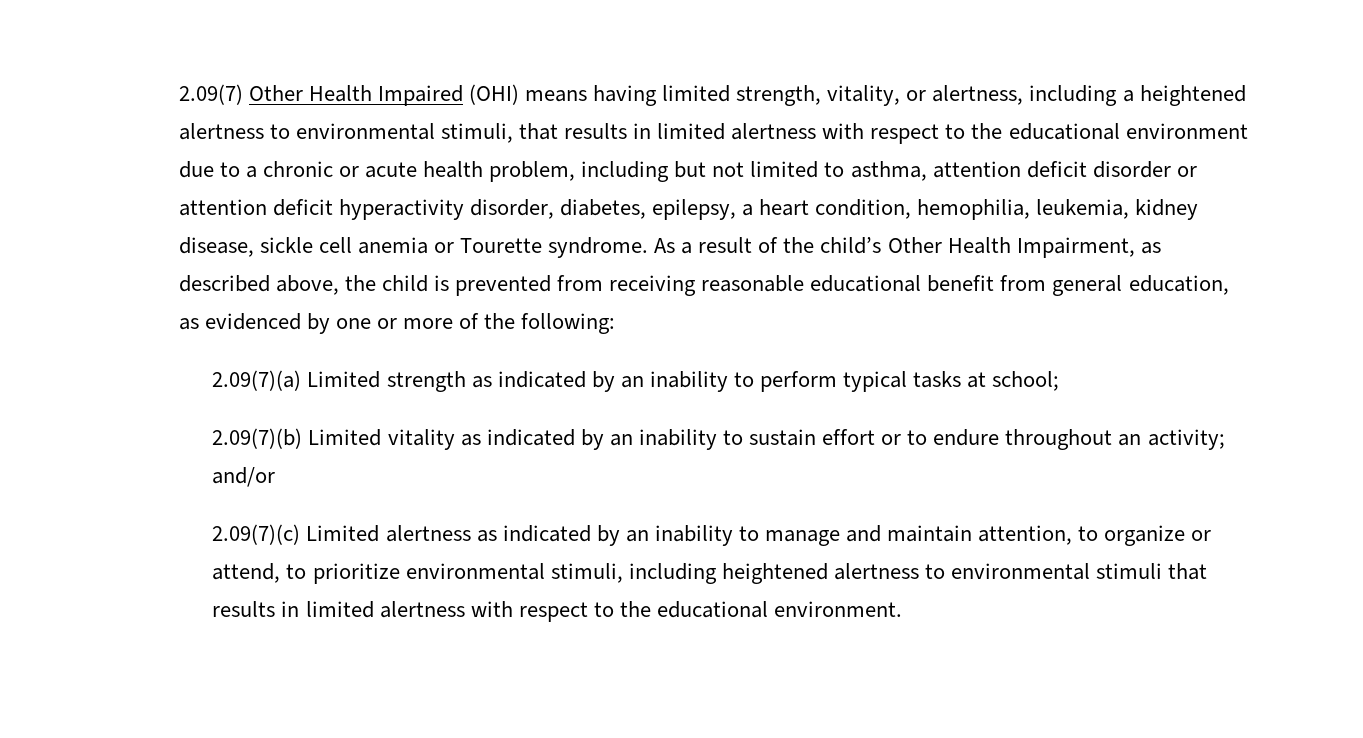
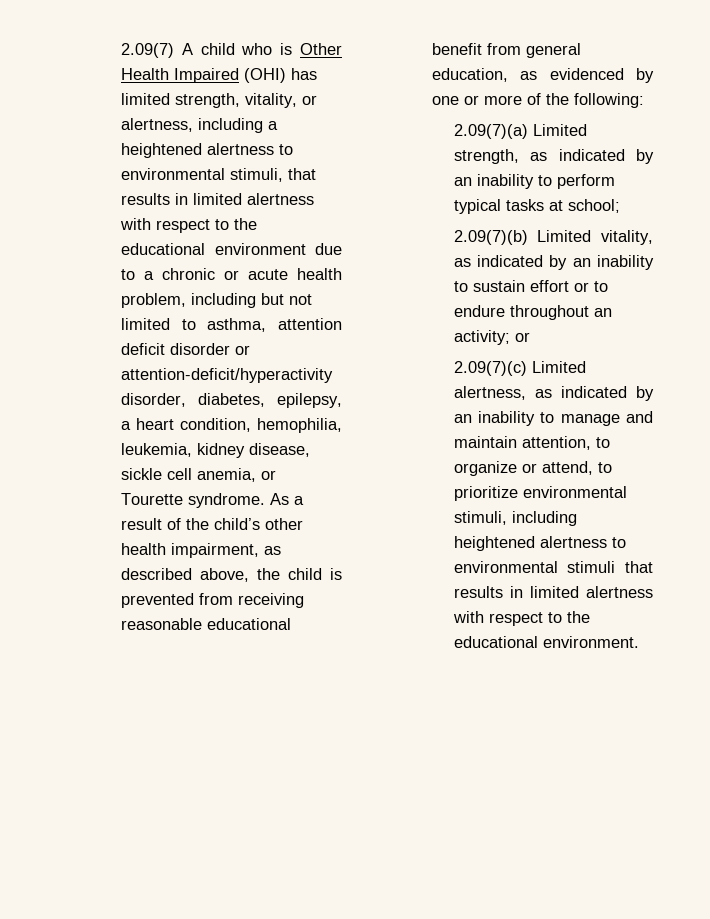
- 2.09(7) Other Health Impaired (OHI) means having limited strength, vitality, or alertness, including a heightened alertness to environmental stimuli, that results in limited alertness with respect to the educational environment due to a chronic or acute health problem, including but not limited to asthma, attention deficit disorder or attention deficit hyperactivity disorder, diabetes, epilepsy, a heart condition, hemophilia, leukemia, kidney disease, sickle cell anemia or Tourette syndrome.
+ 2.09(7) A child who is Other Health Impaired (OHI) has limited strength, vitality, or alertness, including a heightened alertness to environmental stimuli, that results in limited alertness with respect to the educational environment due to a chronic or acute health problem, including but not limited to asthma, attention deficit disorder or attention-deficit/hyperactivity disorder, diabetes, epilepsy, a heart condition, hemophilia, leukemia, kidney disease, sickle cell anemia, or Tourette syndrome.
- As a result of the child’s Other Health Impairment, as described above, the child is prevented from receiving reasonable educational benefit from general education, as evidenced by one or more of the following:
+ As a result of the child’s other health impairment, as described above, the child is prevented from receiving reasonable educational benefit from general education, as evidenced by one or more of the following:
- 2.09(7)(a) Limited strength as indicated by an inability to perform typical tasks at school;
+ 2.09(7)(a) Limited strength, as indicated by an inability to perform typical tasks at school;
- 2.09(7)(b) Limited vitality as indicated by an inability to sustain effort or to endure throughout an activity; and/or
+ 2.09(7)(b) Limited vitality, as indicated by an inability to sustain effort or to endure throughout an activity; or
- 2.09(7)(c) Limited alertness as indicated by an inability to manage and maintain attention, to organize or attend, to prioritize environmental stimuli, including heightened alertness to environmental stimuli that results in limited alertness with respect to the educational environment.
+ 2.09(7)(c) Limited alertness, as indicated by an inability to manage and maintain attention, to organize or attend, to prioritize environmental stimuli, including heightened alertness to environmental stimuli that results in limited alertness with respect to the educational environment.

